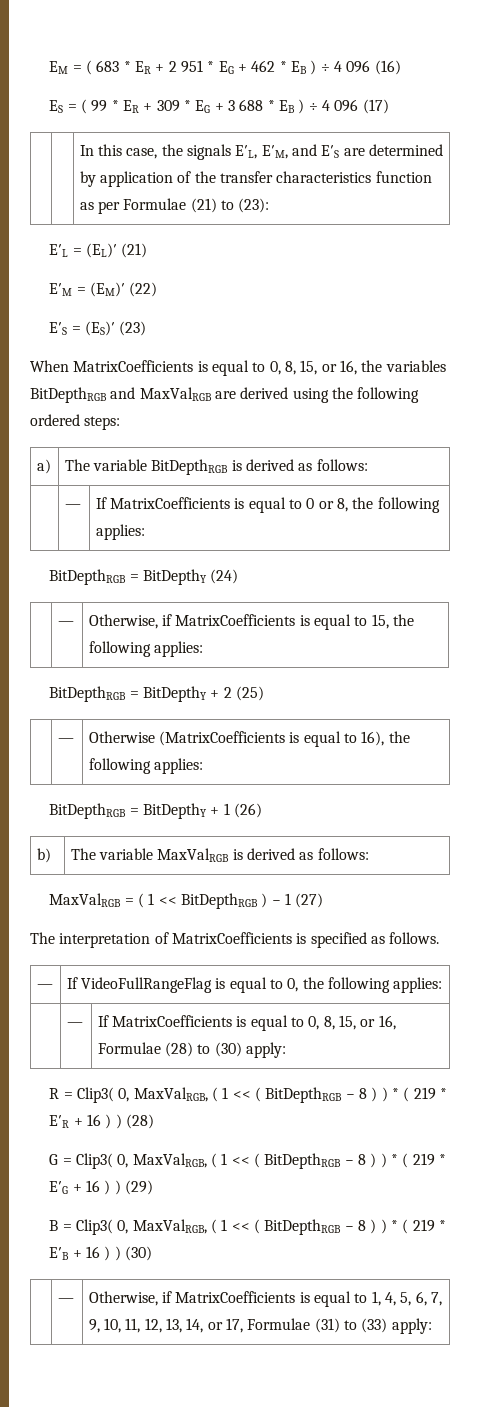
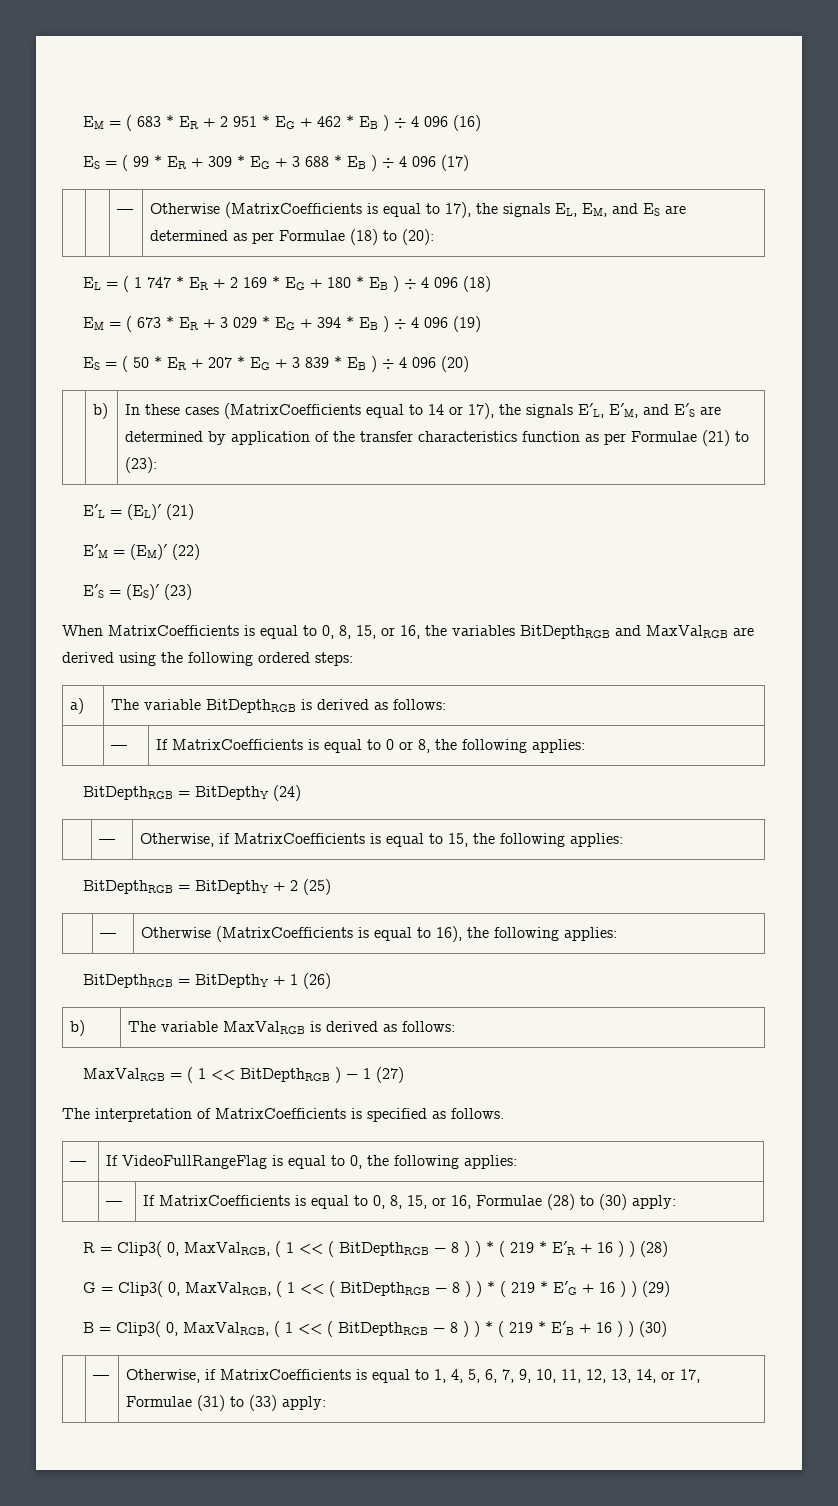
- | | In this case, the signals E′L, E′M, and E′S are determined by application of the transfer characteristics function as per Formulae (21) to (23):
+ | | — | Otherwise (MatrixCoefficients is equal to 17), the signals EL, EM, and ES are determined as per Formulae (18) to (20):
+ EL = ( 1 747 * ER + 2 169 * EG + 180 * EB ) ÷ 4 096 (18)
+ EM = ( 673 * ER + 3 029 * EG + 394 * EB ) ÷ 4 096 (19)
+ ES = ( 50 * ER + 207 * EG + 3 839 * EB ) ÷ 4 096 (20)
+ | b) | In these cases (MatrixCoefficients equal to 14 or 17), the signals E′L, E′M, and E′S are determined by application of the transfer characteristics function as per Formulae (21) to (23):

